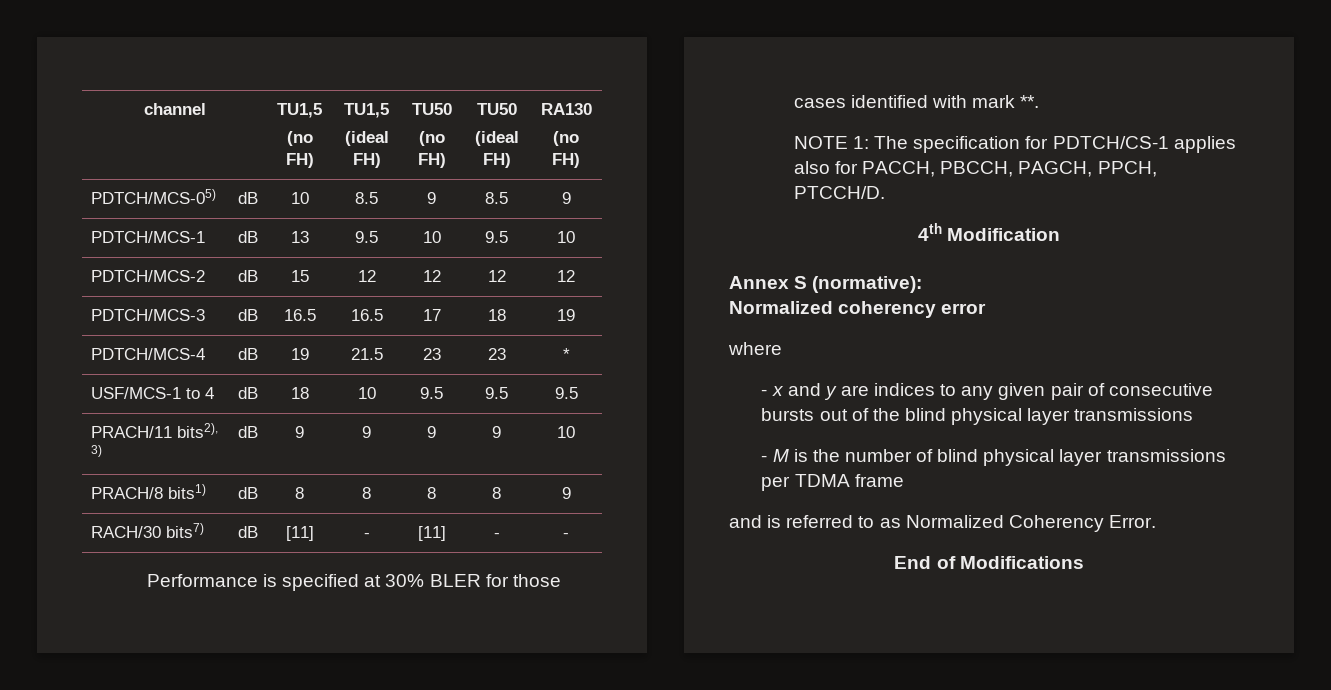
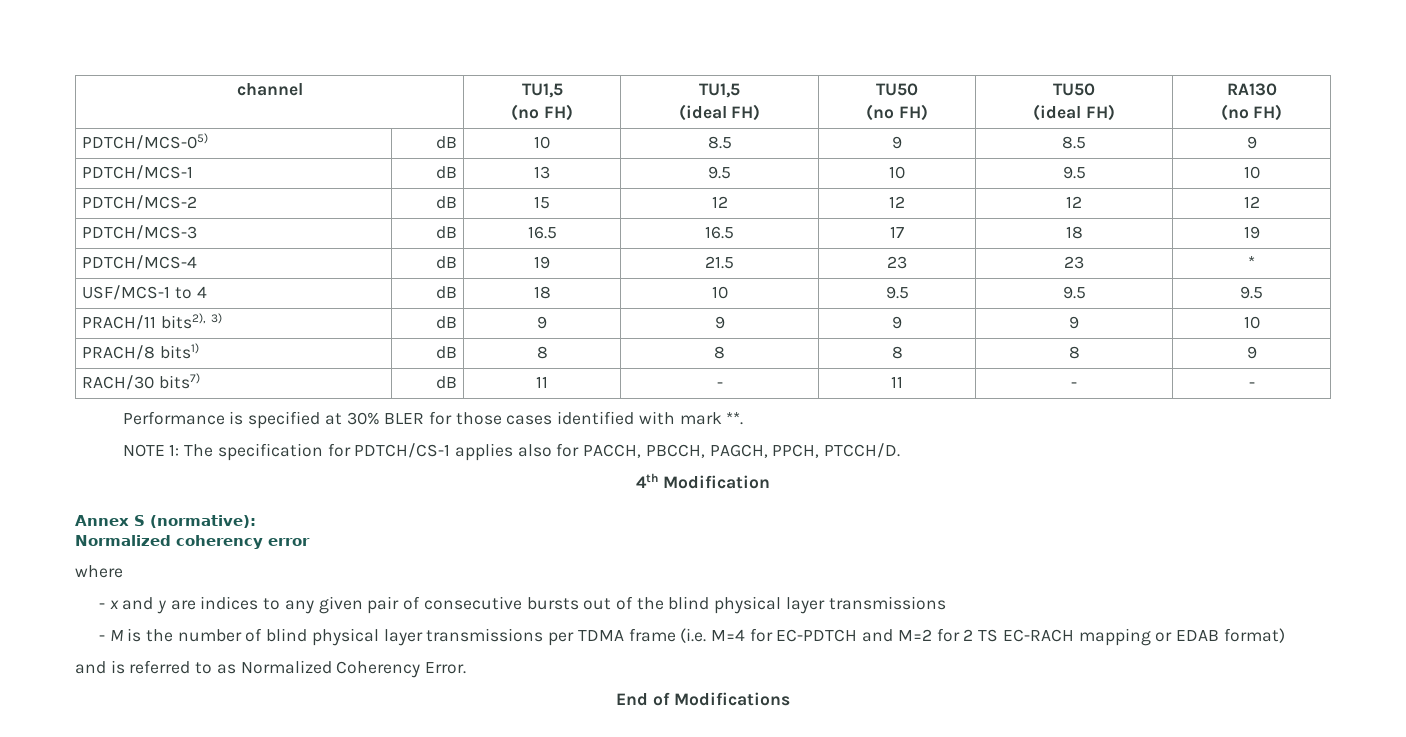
- RACH/30 bits7) | dB | [11] | - | [11] | - | -
+ RACH/30 bits7) | dB | 11 | - | 11 | - | -
- - M is the number of blind physical layer transmissions per TDMA frame
+ - M is the number of blind physical layer transmissions per TDMA frame (i.e. M=4 for EC-PDTCH and M=2 for 2 TS EC-RACH mapping or EDAB format)

